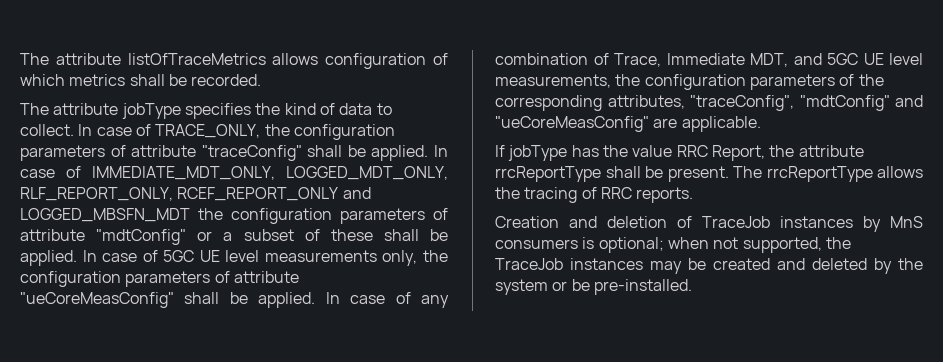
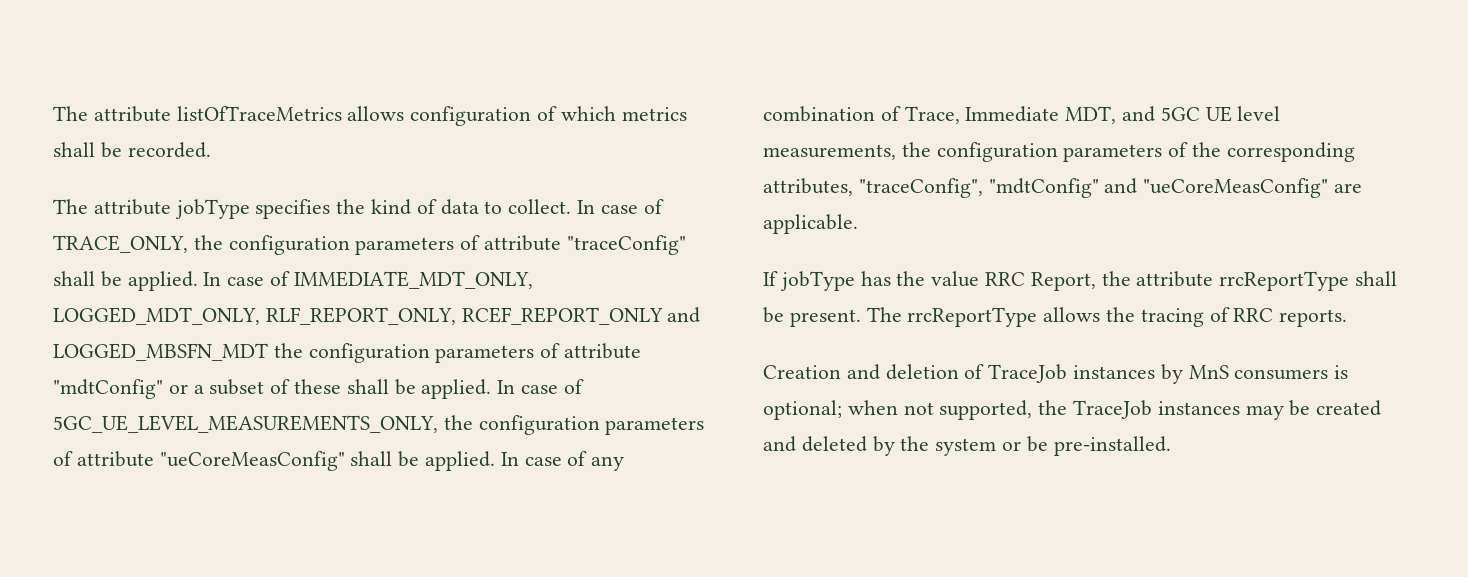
- In case of 5GC UE level measurements only, the configuration parameters of attribute "ueCoreMeasConfig" shall be applied.
+ In case of 5GC_UE_LEVEL_MEASUREMENTS_ONLY, the configuration parameters of attribute "ueCoreMeasConfig" shall be applied.

